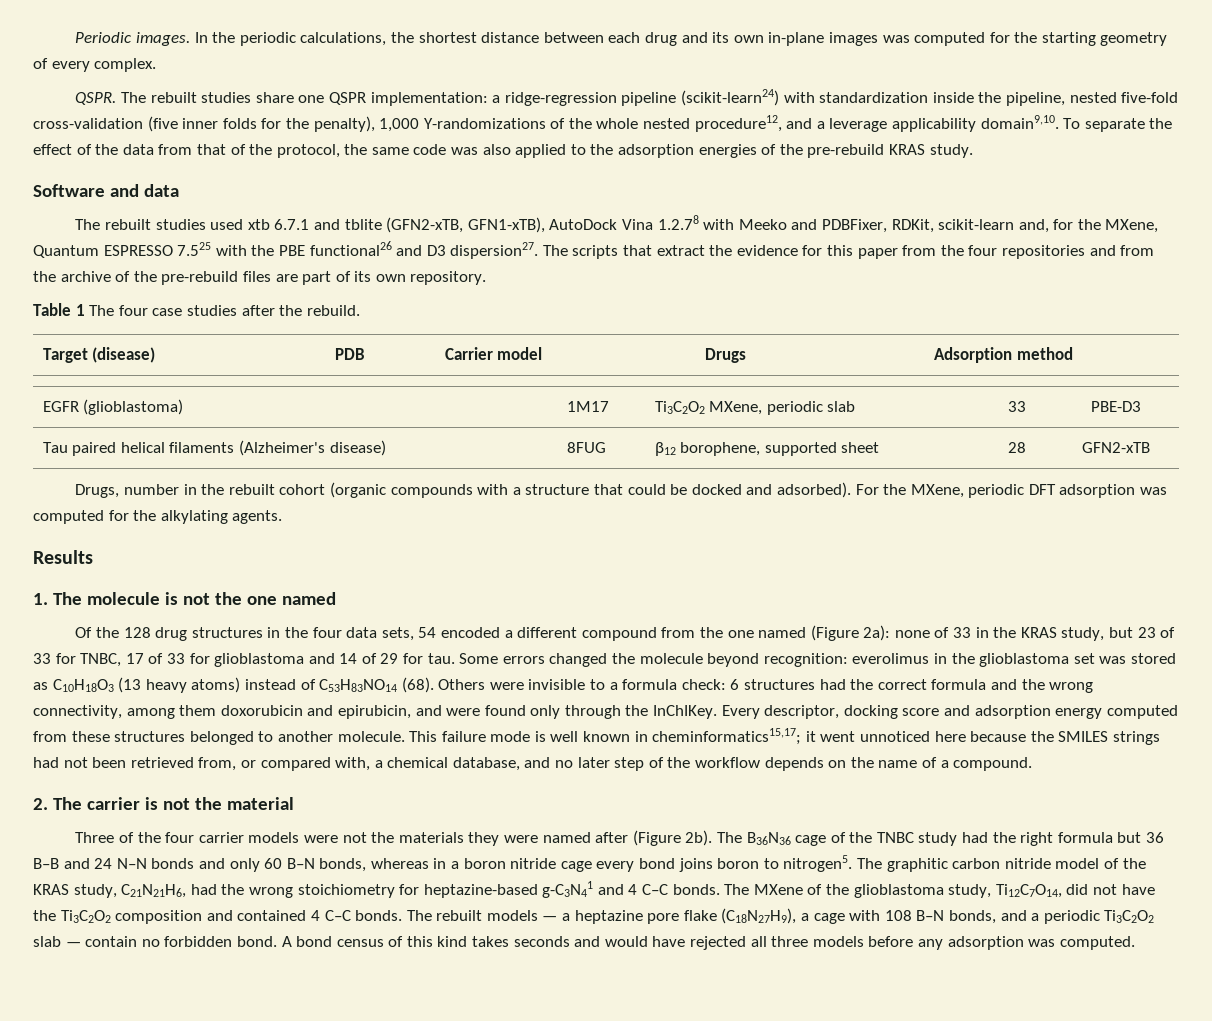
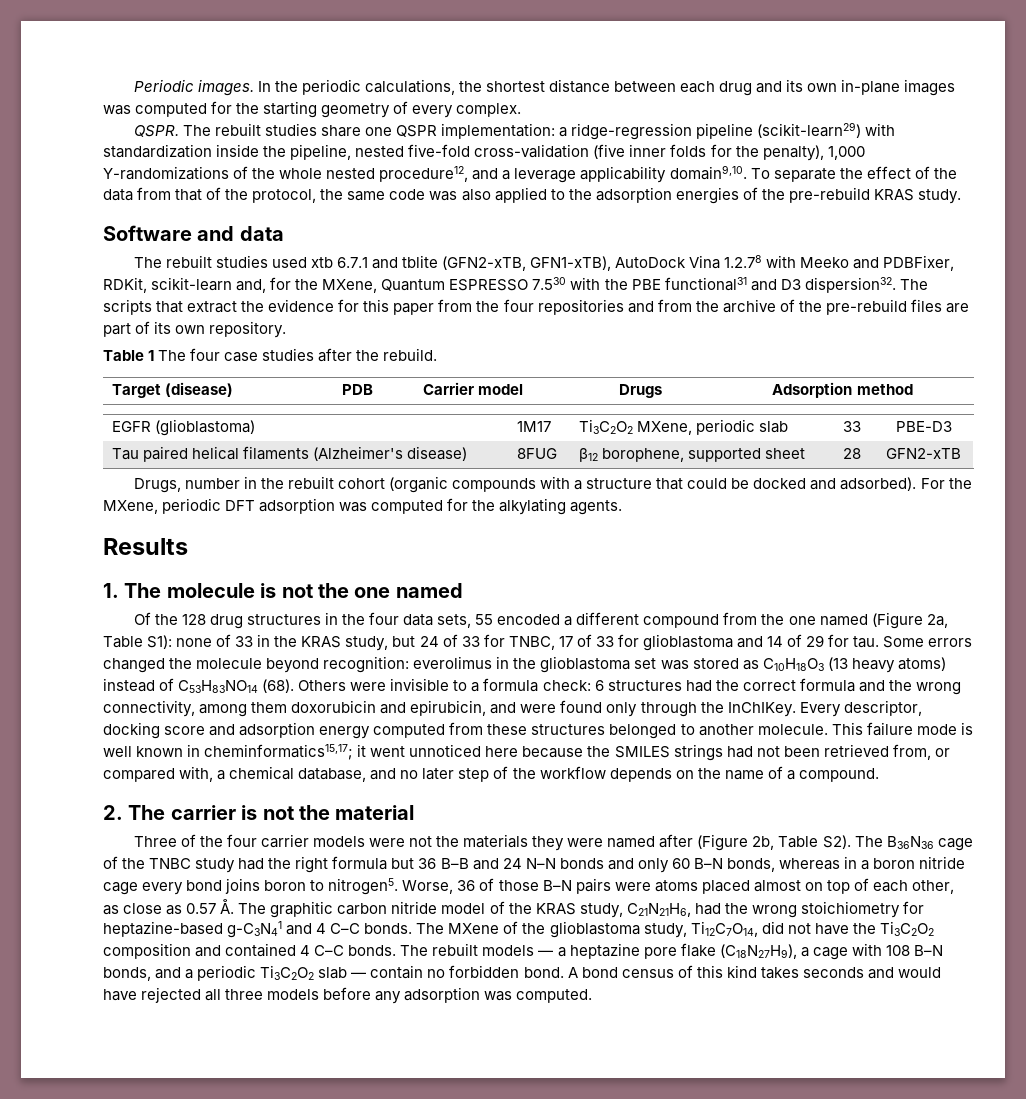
- The rebuilt studies share one QSPR implementation: a ridge-regression pipeline (scikit-learn24) with standardization inside the pipeline, nested five-fold cross-validation (five inner folds for the penalty), 1,000 Y-randomizations of the whole nested procedure12, and a leverage applicability domain9,10.
+ The rebuilt studies share one QSPR implementation: a ridge-regression pipeline (scikit-learn29) with standardization inside the pipeline, nested five-fold cross-validation (five inner folds for the penalty), 1,000 Y-randomizations of the whole nested procedure12, and a leverage applicability domain9,10.
- The rebuilt studies used xtb 6.7.1 and tblite (GFN2-xTB, GFN1-xTB), AutoDock Vina 1.2.78 with Meeko and PDBFixer, RDKit, scikit-learn and, for the MXene, Quantum ESPRESSO 7.525 with the PBE functional26 and D3 dispersion27.
+ The rebuilt studies used xtb 6.7.1 and tblite (GFN2-xTB, GFN1-xTB), AutoDock Vina 1.2.78 with Meeko and PDBFixer, RDKit, scikit-learn and, for the MXene, Quantum ESPRESSO 7.530 with the PBE functional31 and D3 dispersion32.
- Of the 128 drug structures in the four data sets, 54 encoded a different compound from the one named (Figure 2a): none of 33 in the KRAS study, but 23 of 33 for TNBC, 17 of 33 for glioblastoma and 14 of 29 for tau.
+ Of the 128 drug structures in the four data sets, 55 encoded a different compound from the one named (Figure 2a, Table S1): none of 33 in the KRAS study, but 24 of 33 for TNBC, 17 of 33 for glioblastoma and 14 of 29 for tau.
- Three of the four carrier models were not the materials they were named after (Figure 2b). The B36N36 cage of the TNBC study had the right formula but 36 B–B and 24 N–N bonds and only 60 B–N bonds, whereas in a boron nitride cage every bond joins boron to nitrogen5.
+ Three of the four carrier models were not the materials they were named after (Figure 2b, Table S2). The B36N36 cage of the TNBC study had the right formula but 36 B–B and 24 N–N bonds and only 60 B–N bonds, whereas in a boron nitride cage every bond joins boron to nitrogen5.
- The graphitic carbon nitride model of the KRAS study, C21N21H6, had the wrong stoichiometry for heptazine-based g-C3N41 and 4 C–C bonds.
+ Worse, 36 of those B–N pairs were atoms placed almost on top of each other, as close as 0.57 Å. The graphitic carbon nitride model of the KRAS study, C21N21H6, had the wrong stoichiometry for heptazine-based g-C3N41 and 4 C–C bonds.

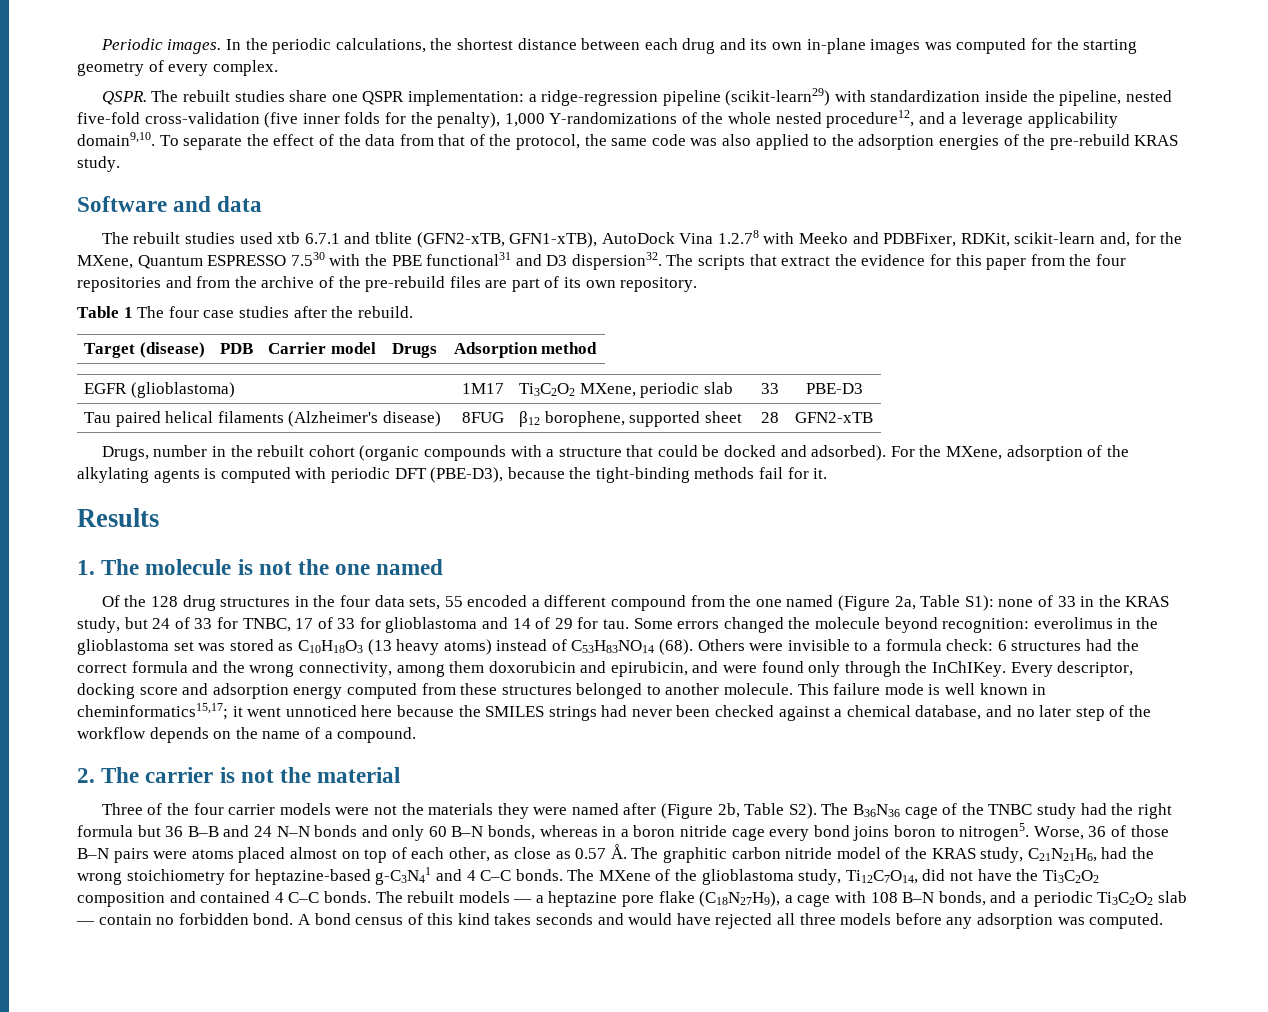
- For the MXene, periodic DFT adsorption was computed for the alkylating agents.
+ For the MXene, adsorption of the alkylating agents is computed with periodic DFT (PBE-D3), because the tight-binding methods fail for it.
- This failure mode is well known in cheminformatics15,17; it went unnoticed here because the SMILES strings had not been retrieved from, or compared with, a chemical database, and no later step of the workflow depends on the name of a compound.
+ This failure mode is well known in cheminformatics15,17; it went unnoticed here because the SMILES strings had never been checked against a chemical database, and no later step of the workflow depends on the name of a compound.

